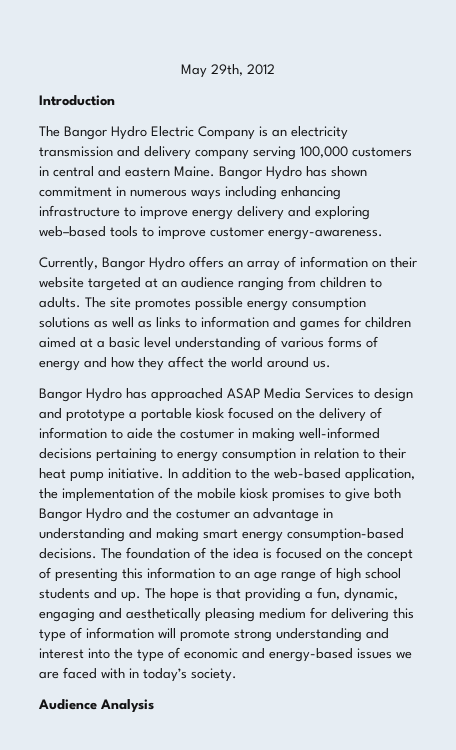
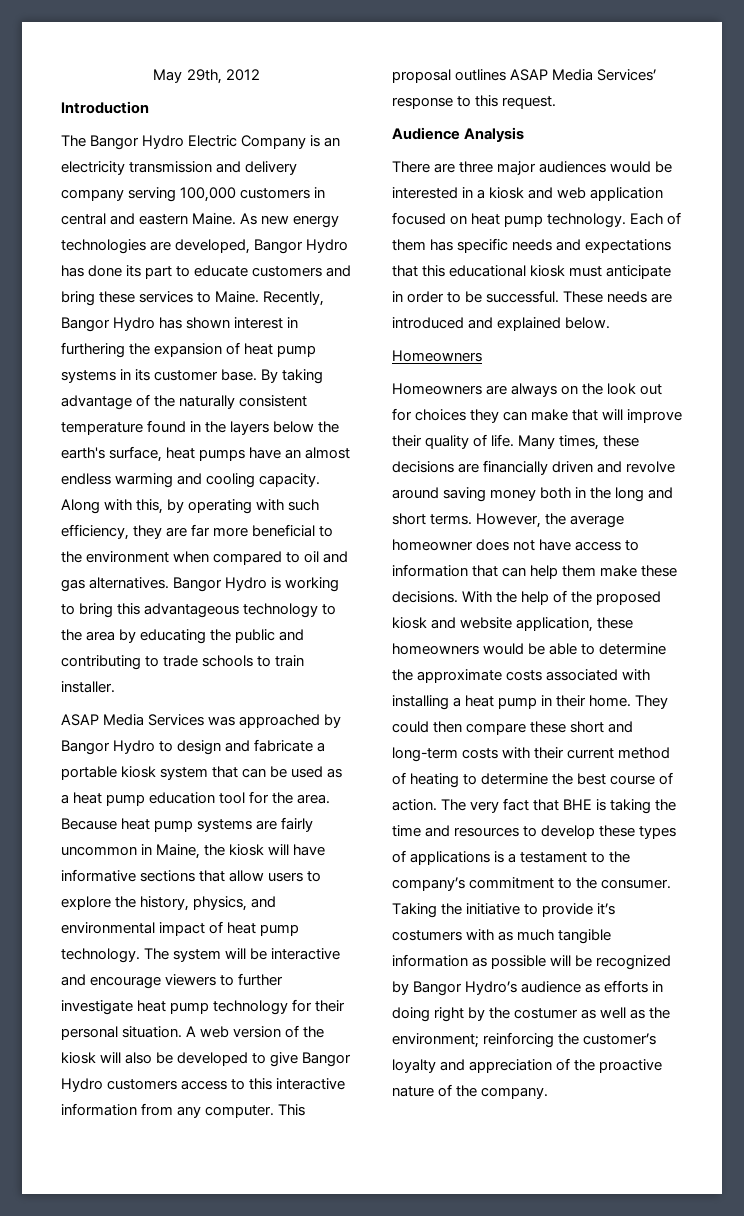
- Bangor Hydro has shown commitment in numerous ways including enhancing infrastructure to improve energy delivery and exploring web–based tools to improve customer energy-awareness.
- Currently, Bangor Hydro offers an array of information on their website targeted at an audience ranging from children to adults. The site promotes possible energy consumption solutions as well as links to information and games for children aimed at a basic level understanding of various forms of energy and how they affect the world around us.
- Bangor Hydro has approached ASAP Media Services to design and prototype a portable kiosk focused on the delivery of information to aide the costumer in making well-informed decisions pertaining to energy consumption in relation to their heat pump initiative. In addition to the web-based application, the implementation of the mobile kiosk promises to give both Bangor Hydro and the costumer an advantage in understanding and making smart energy consumption-based decisions. The foundation of the idea is focused on the concept of presenting this information to an age range of high school students and up. The hope is that providing a fun, dynamic, engaging and aesthetically pleasing medium for delivering this type of information will promote strong understanding and interest into the type of economic and energy-based issues we are faced with in today’s society.
+ As new energy technologies are developed, Bangor Hydro has done its part to educate customers and bring these services to Maine. Recently, Bangor Hydro has shown interest in furthering the expansion of heat pump systems in its customer base. By taking advantage of the naturally consistent temperature found in the layers below the earth's surface, heat pumps have an almost endless warming and cooling capacity. Along with this, by operating with such efficiency, they are far more beneficial to the environment when compared to oil and gas alternatives. Bangor Hydro is working to bring this advantageous technology to the area by educating the public and contributing to trade schools to train installer.
+ ASAP Media Services was approached by Bangor Hydro to design and fabricate a portable kiosk system that can be used as a heat pump education tool for the area. Because heat pump systems are fairly uncommon in Maine, the kiosk will have informative sections that allow users to explore the history, physics, and environmental impact of heat pump technology. The system will be interactive and encourage viewers to further investigate heat pump technology for their personal situation. A web version of the kiosk will also be developed to give Bangor Hydro customers access to this interactive information from any computer. This proposal outlines ASAP Media Services’ response to this request.
  Audience Analysis
+ There are three major audiences would be interested in a kiosk and web application focused on heat pump technology. Each of them has specific needs and expectations that this educational kiosk must anticipate in order to be successful. These needs are introduced and explained below.
+ Homeowners
+ Homeowners are always on the look out for choices they can make that will improve their quality of life. Many times, these decisions are financially driven and revolve around saving money both in the long and short terms. However, the average homeowner does not have access to information that can help them make these decisions. With the help of the proposed kiosk and website application, these homeowners would be able to determine the approximate costs associated with installing a heat pump in their home. They could then compare these short and long-term costs with their current method of heating to determine the best course of action. The very fact that BHE is taking the time and resources to develop these types of applications is a testament to the company’s commitment to the consumer. Taking the initiative to provide it’s costumers with as much tangible information as possible will be recognized by Bangor Hydro’s audience as efforts in doing right by the costumer as well as the environment; reinforcing the customer’s loyalty and appreciation of the proactive nature of the company.

